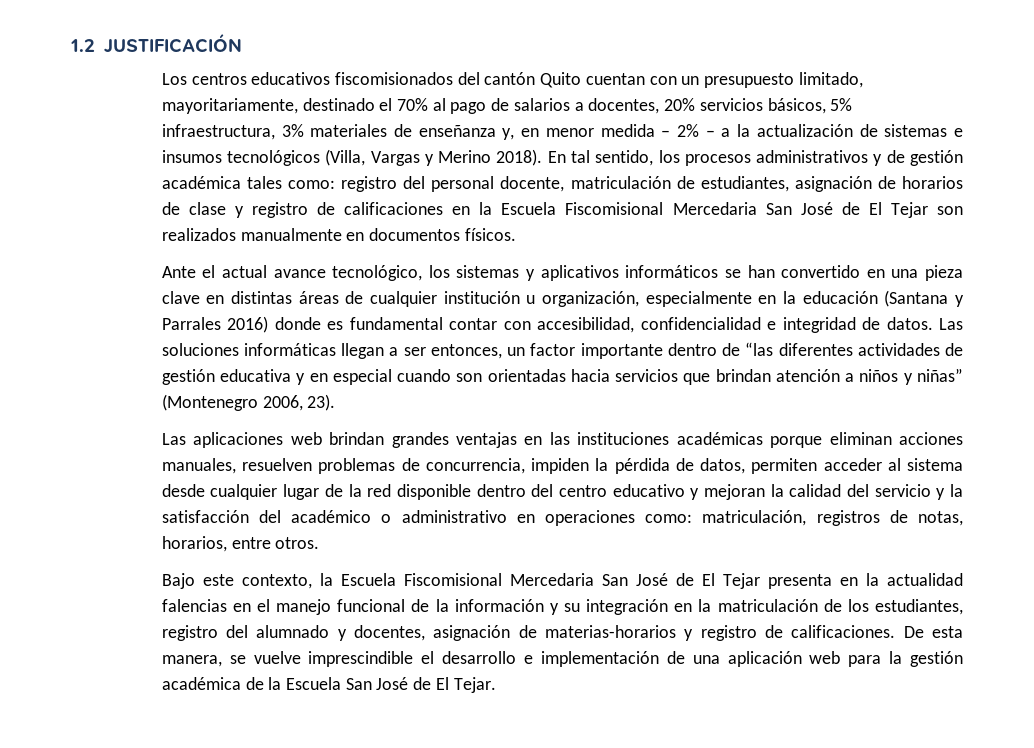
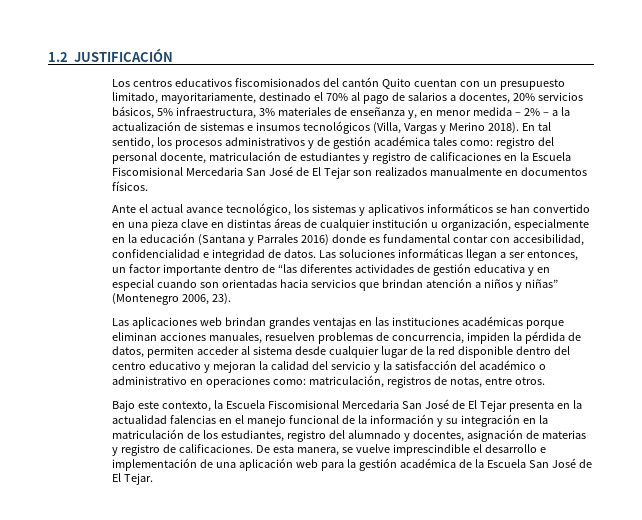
- En tal sentido, los procesos administrativos y de gestión académica tales como: registro del personal docente, matriculación de estudiantes, asignación de horarios de clase y registro de calificaciones en la Escuela Fiscomisional Mercedaria San José de El Tejar son realizados manualmente en documentos físicos.
+ En tal sentido, los procesos administrativos y de gestión académica tales como: registro del personal docente, matriculación de estudiantes y registro de calificaciones en la Escuela Fiscomisional Mercedaria San José de El Tejar son realizados manualmente en documentos físicos.
- Las aplicaciones web brindan grandes ventajas en las instituciones académicas porque eliminan acciones manuales, resuelven problemas de concurrencia, impiden la pérdida de datos, permiten acceder al sistema desde cualquier lugar de la red disponible dentro del centro educativo y mejoran la calidad del servicio y la satisfacción del académico o administrativo en operaciones como: matriculación, registros de notas, horarios, entre otros.
+ Las aplicaciones web brindan grandes ventajas en las instituciones académicas porque eliminan acciones manuales, resuelven problemas de concurrencia, impiden la pérdida de datos, permiten acceder al sistema desde cualquier lugar de la red disponible dentro del centro educativo y mejoran la calidad del servicio y la satisfacción del académico o administrativo en operaciones como: matriculación, registros de notas, entre otros.
- Bajo este contexto, la Escuela Fiscomisional Mercedaria San José de El Tejar presenta en la actualidad falencias en el manejo funcional de la información y su integración en la matriculación de los estudiantes, registro del alumnado y docentes, asignación de materias-horarios y registro de calificaciones.
+ Bajo este contexto, la Escuela Fiscomisional Mercedaria San José de El Tejar presenta en la actualidad falencias en el manejo funcional de la información y su integración en la matriculación de los estudiantes, registro del alumnado y docentes, asignación de materias y registro de calificaciones.

